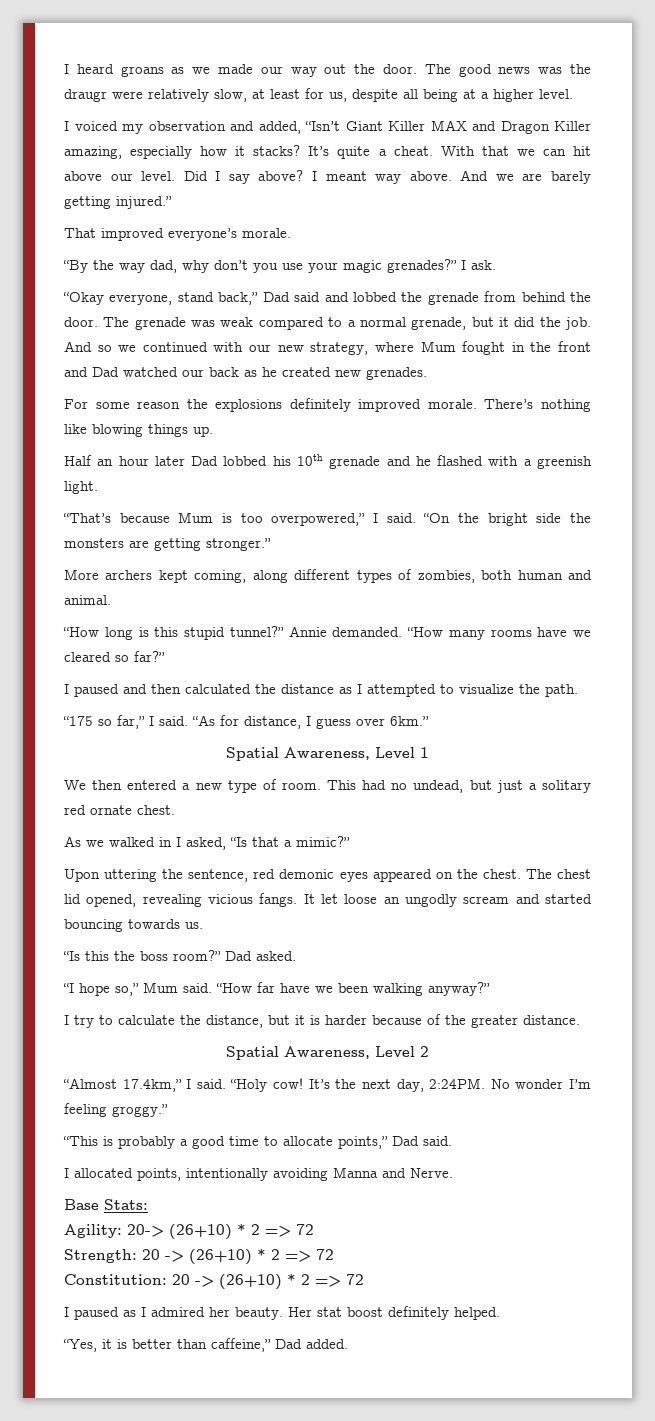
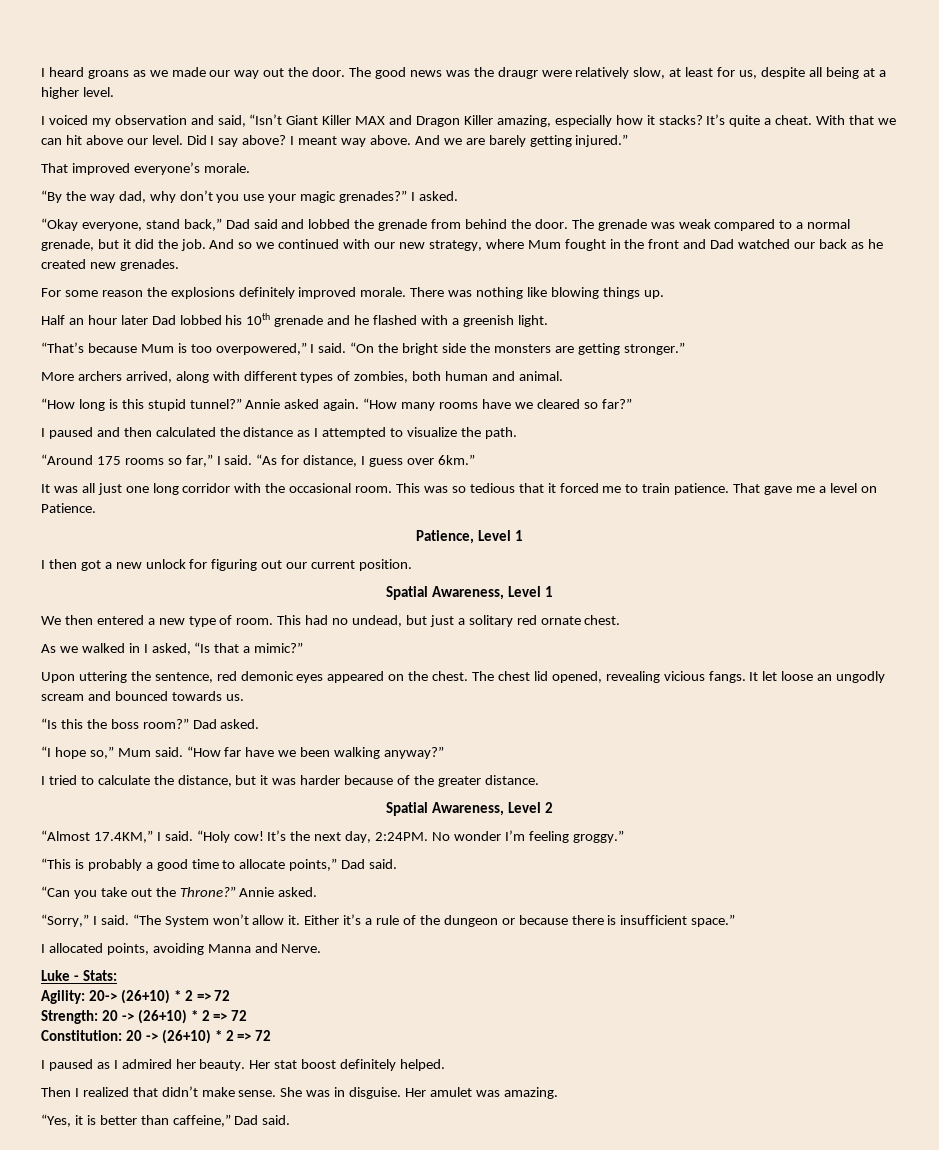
- I voiced my observation and added, “Isn’t Giant Killer MAX and Dragon Killer amazing, especially how it stacks?
+ I voiced my observation and said, “Isn’t Giant Killer MAX and Dragon Killer amazing, especially how it stacks?
- I ask.
+ I asked.
- There’s nothing like blowing things up.
+ There was nothing like blowing things up.
- More archers kept coming, along different types of zombies, both human and animal.
+ More archers arrived, along with different types of zombies, both human and animal.
- Annie demanded.
+ Annie asked again.
- “175 so far,” I said.
+ “Around 175 rooms so far,” I said.
+ It was all just one long corridor with the occasional room. This was so tedious that it forced me to train patience. That gave me a level on Patience.
+ Patience, Level 1
+ I then got a new unlock for figuring out our current position.
- It let loose an ungodly scream and started bouncing towards us.
+ It let loose an ungodly scream and bounced towards us.
- I try to calculate the distance, but it is harder because of the greater distance.
+ I tried to calculate the distance, but it was harder because of the greater distance.
- “Almost 17.4km,” I said.
+ “Almost 17.4KM,” I said.
+ “Can you take out the Throne?” Annie asked.
+ “Sorry,” I said. “The System won’t allow it. Either it’s a rule of the dungeon or because there is insufficient space.”
- I allocated points, intentionally avoiding Manna and Nerve.
+ I allocated points, avoiding Manna and Nerve.
- Base Stats:
+ Luke - Stats:
+ Then I realized that didn’t make sense. She was in disguise. Her amulet was amazing.
- “Yes, it is better than caffeine,” Dad added.
+ “Yes, it is better than caffeine,” Dad said.

